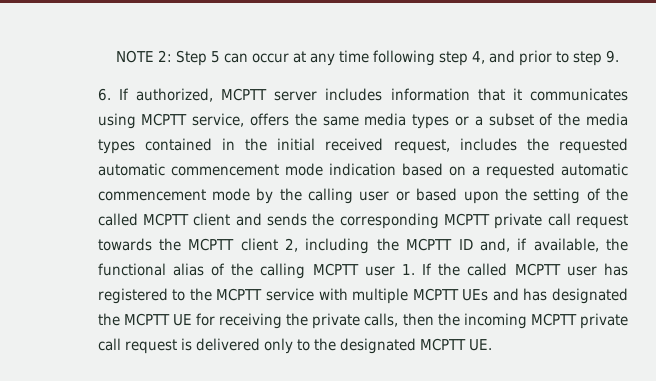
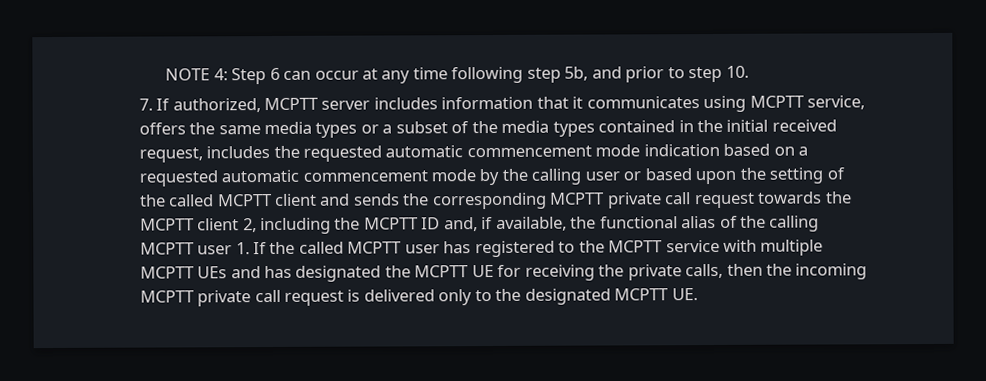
- NOTE 2: Step 5 can occur at any time following step 4, and prior to step 9.
- 6. If authorized, MCPTT server includes information that it communicates using MCPTT service, offers the same media types or a subset of the media types contained in the initial received request, includes the requested automatic commencement mode indication based on a requested automatic commencement mode by the calling user or based upon the setting of the called MCPTT client and sends the corresponding MCPTT private call request towards the MCPTT client 2, including the MCPTT ID and, if available, the functional alias of the calling MCPTT user 1. If the called MCPTT user has registered to the MCPTT service with multiple MCPTT UEs and has designated the MCPTT UE for receiving the private calls, then the incoming MCPTT private call request is delivered only to the designated MCPTT UE.
+ NOTE 4: Step 6 can occur at any time following step 5b, and prior to step 10.
+ 7. If authorized, MCPTT server includes information that it communicates using MCPTT service, offers the same media types or a subset of the media types contained in the initial received request, includes the requested automatic commencement mode indication based on a requested automatic commencement mode by the calling user or based upon the setting of the called MCPTT client and sends the corresponding MCPTT private call request towards the MCPTT client 2, including the MCPTT ID and, if available, the functional alias of the calling MCPTT user 1. If the called MCPTT user has registered to the MCPTT service with multiple MCPTT UEs and has designated the MCPTT UE for receiving the private calls, then the incoming MCPTT private call request is delivered only to the designated MCPTT UE.

